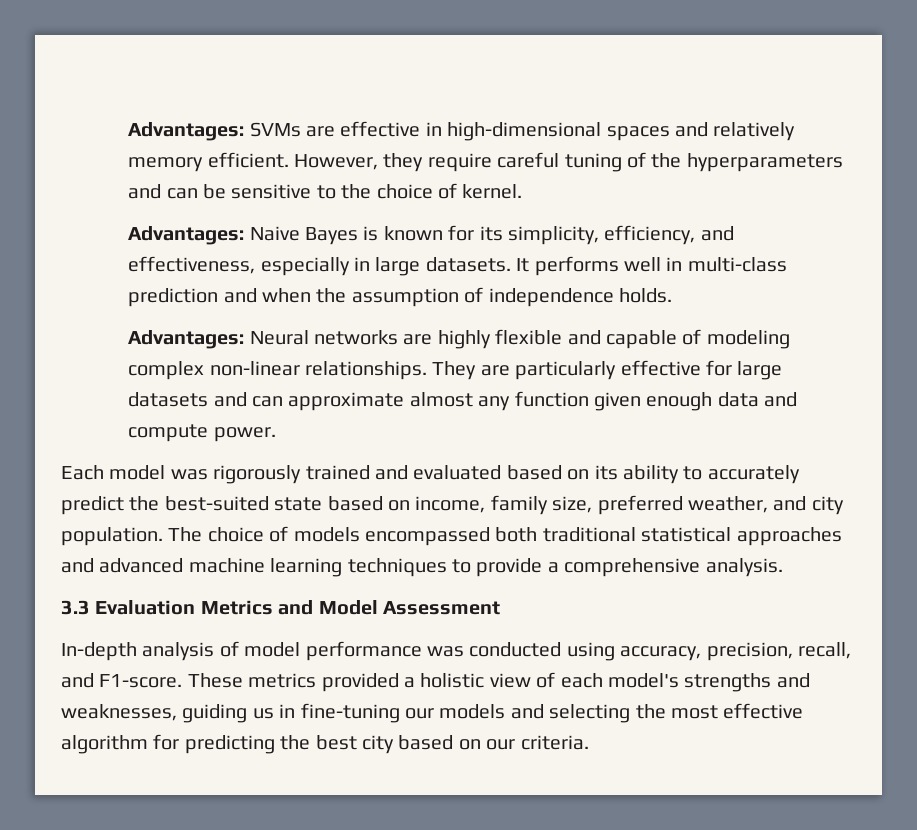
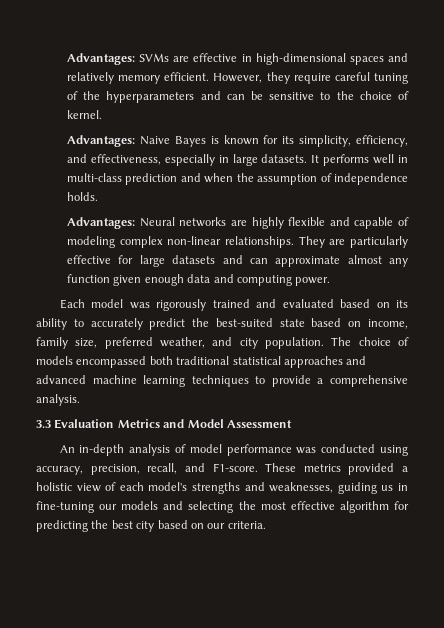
- They are particularly effective for large datasets and can approximate almost any function given enough data and compute power.
+ They are particularly effective for large datasets and can approximate almost any function given enough data and computing power.
- In-depth analysis of model performance was conducted using accuracy, precision, recall, and F1-score.
+ An in-depth analysis of model performance was conducted using accuracy, precision, recall, and F1-score.

